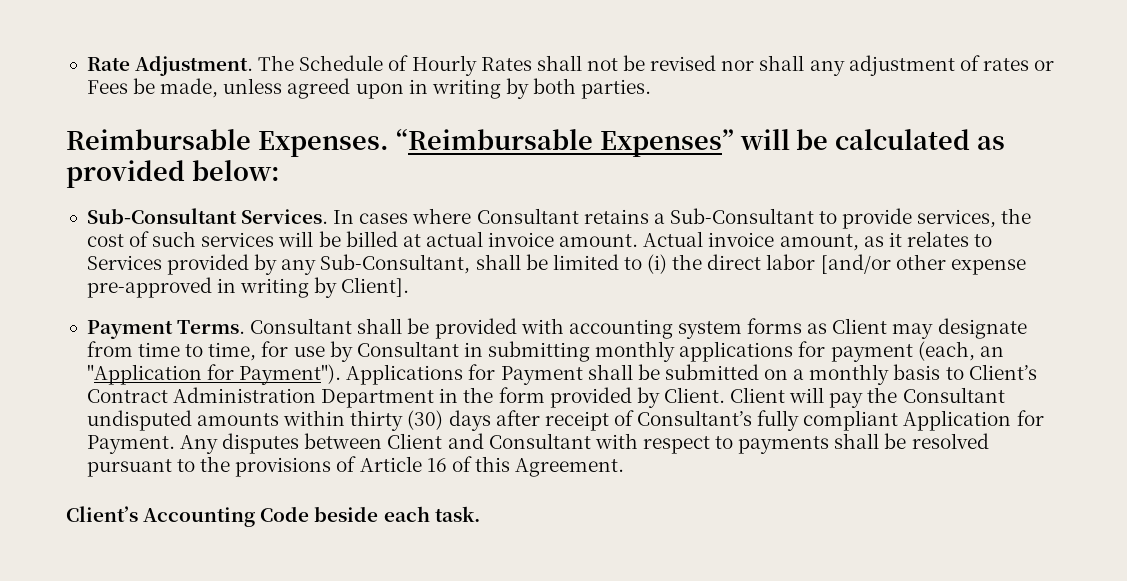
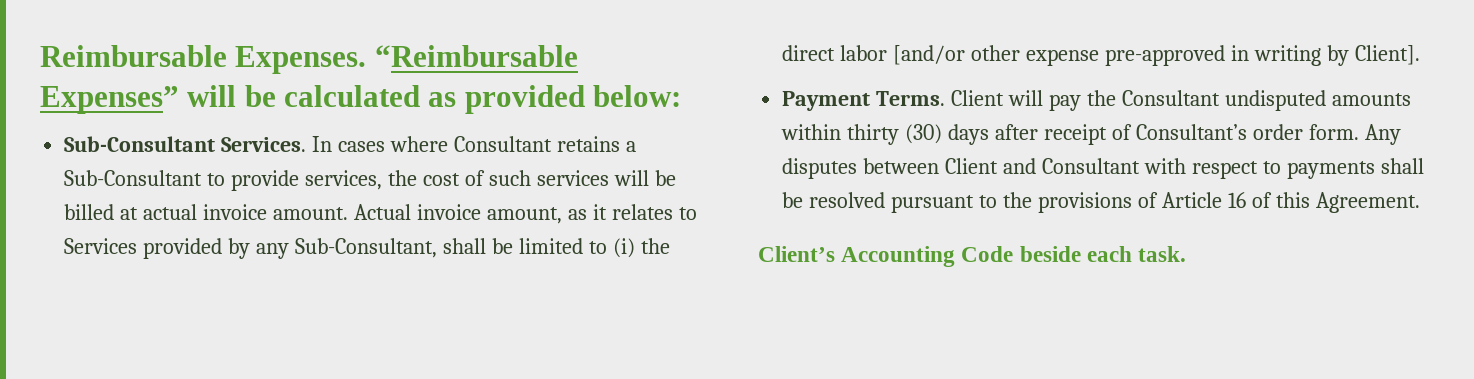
- Rate Adjustment. The Schedule of Hourly Rates shall not be revised nor shall any adjustment of rates or Fees be made, unless agreed upon in writing by both parties.
- Consultant shall be provided with accounting system forms as Client may designate from time to time, for use by Consultant in submitting monthly applications for payment (each, an "Application for Payment"). Applications for Payment shall be submitted on a monthly basis to Client’s Contract Administration Department in the form provided by Client.
- Client will pay the Consultant undisputed amounts within thirty (30) days after receipt of Consultant’s fully compliant Application for Payment.
+ Client will pay the Consultant undisputed amounts within thirty (30) days after receipt of Consultant’s order form.

